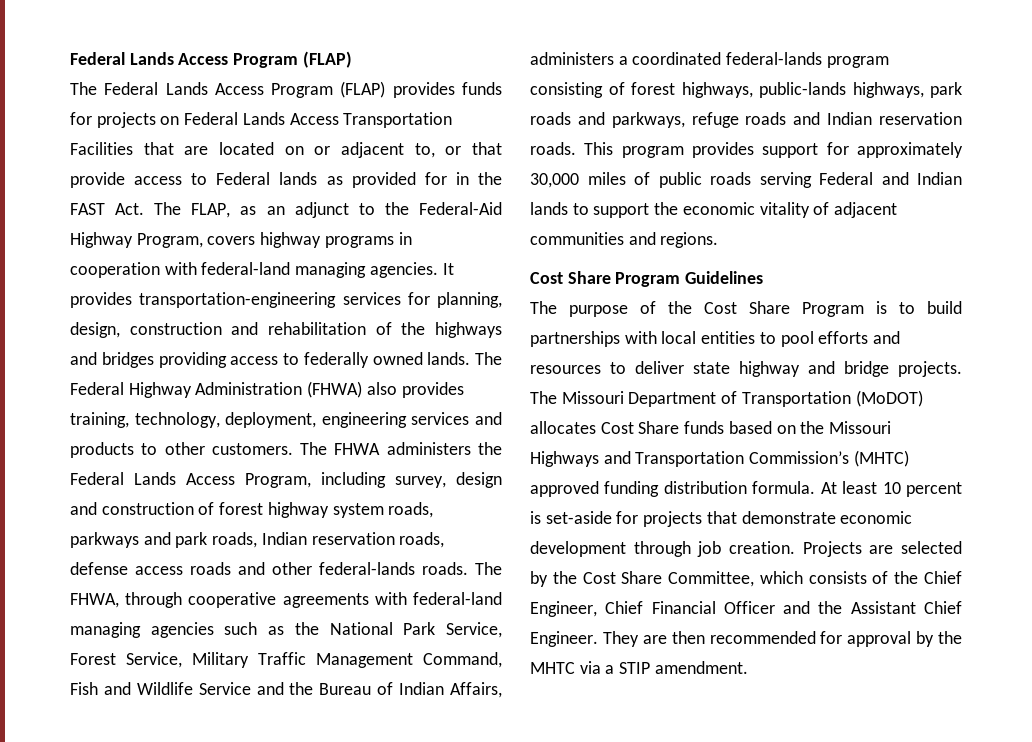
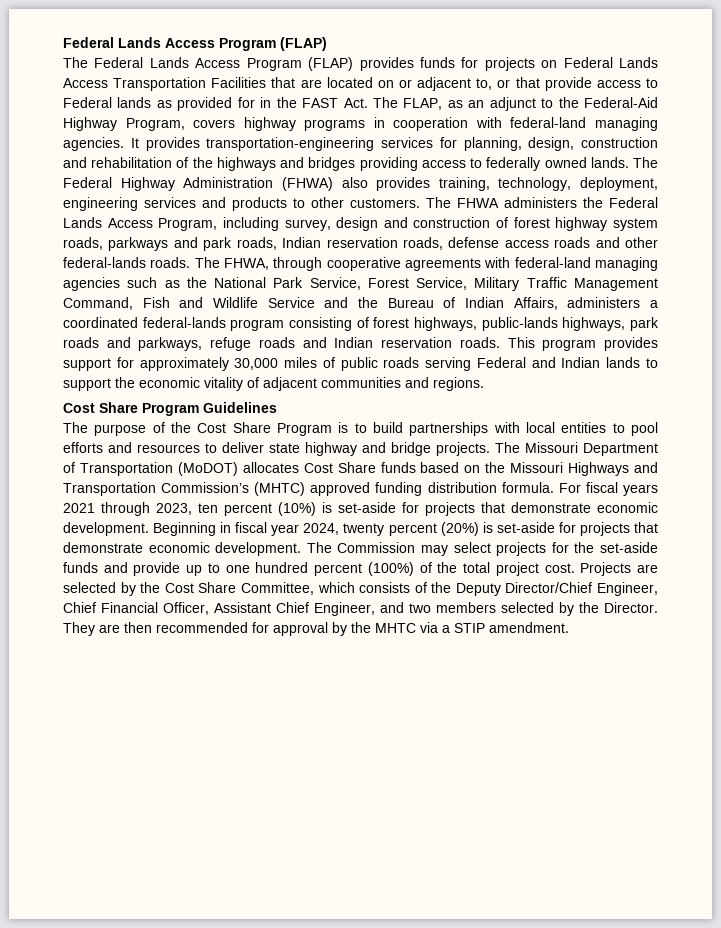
- At least 10 percent is set-aside for projects that demonstrate economic development through job creation.
+ For fiscal years 2021 through 2023, ten percent (10%) is set-aside for projects that demonstrate economic development. Beginning in fiscal year 2024, twenty percent (20%) is set-aside for projects that demonstrate economic development. The Commission may select projects for the set-aside funds and provide up to one hundred percent (100%) of the total project cost.
- Projects are selected by the Cost Share Committee, which consists of the Chief Engineer, Chief Financial Officer and the Assistant Chief Engineer.
+ Projects are selected by the Cost Share Committee, which consists of the Deputy Director/Chief Engineer, Chief Financial Officer, Assistant Chief Engineer, and two members selected by the Director.

